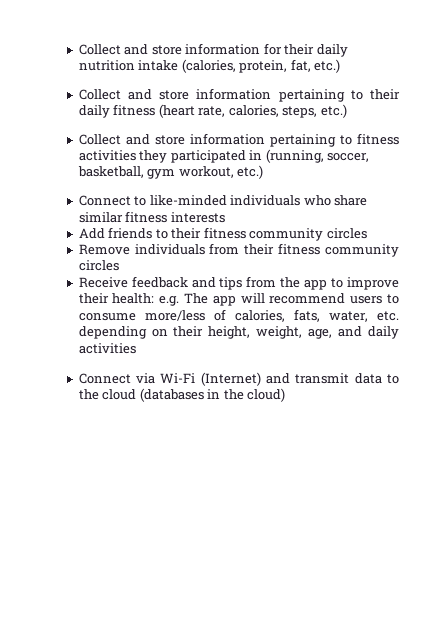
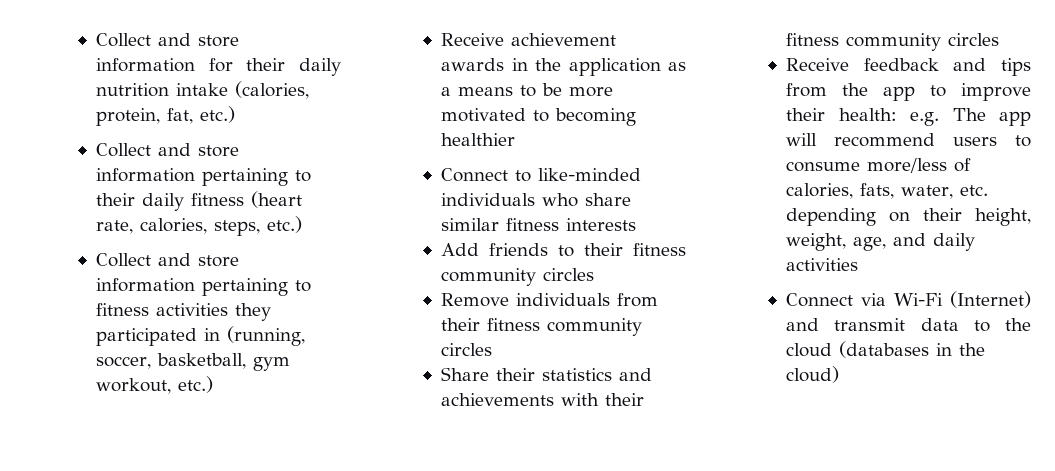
+ Receive achievement awards in the application as a means to be more motivated to becoming healthier
+ Share their statistics and achievements with their fitness community circles

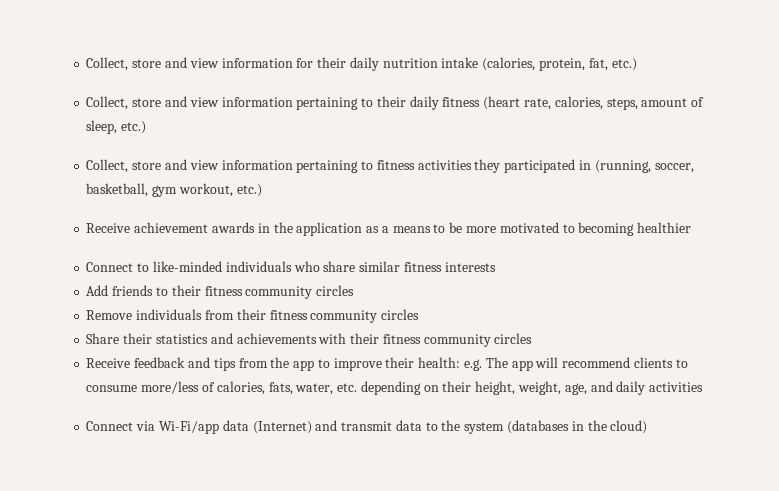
- Collect and store information for their daily nutrition intake (calories, protein, fat, etc.)
+ Collect, store and view information for their daily nutrition intake (calories, protein, fat, etc.)
- Collect and store information pertaining to their daily fitness (heart rate, calories, steps, etc.)
- Collect and store information pertaining to fitness activities they participated in (running, soccer, basketball, gym workout, etc.)
+ Collect, store and view information pertaining to their daily fitness (heart rate, calories, steps, amount of sleep, etc.)
+ Collect, store and view information pertaining to fitness activities they participated in (running, soccer, basketball, gym workout, etc.)
- Receive feedback and tips from the app to improve their health: e.g. The app will recommend users to consume more/less of calories, fats, water, etc. depending on their height, weight, age, and daily activities
+ Receive feedback and tips from the app to improve their health: e.g. The app will recommend clients to consume more/less of calories, fats, water, etc. depending on their height, weight, age, and daily activities
- Connect via Wi-Fi (Internet) and transmit data to the cloud (databases in the cloud)
+ Connect via Wi-Fi/app data (Internet) and transmit data to the system (databases in the cloud)

